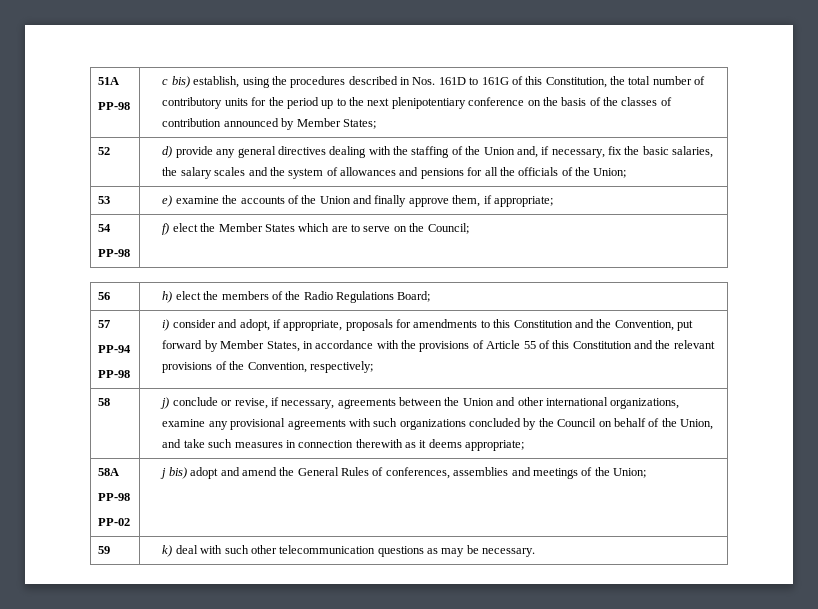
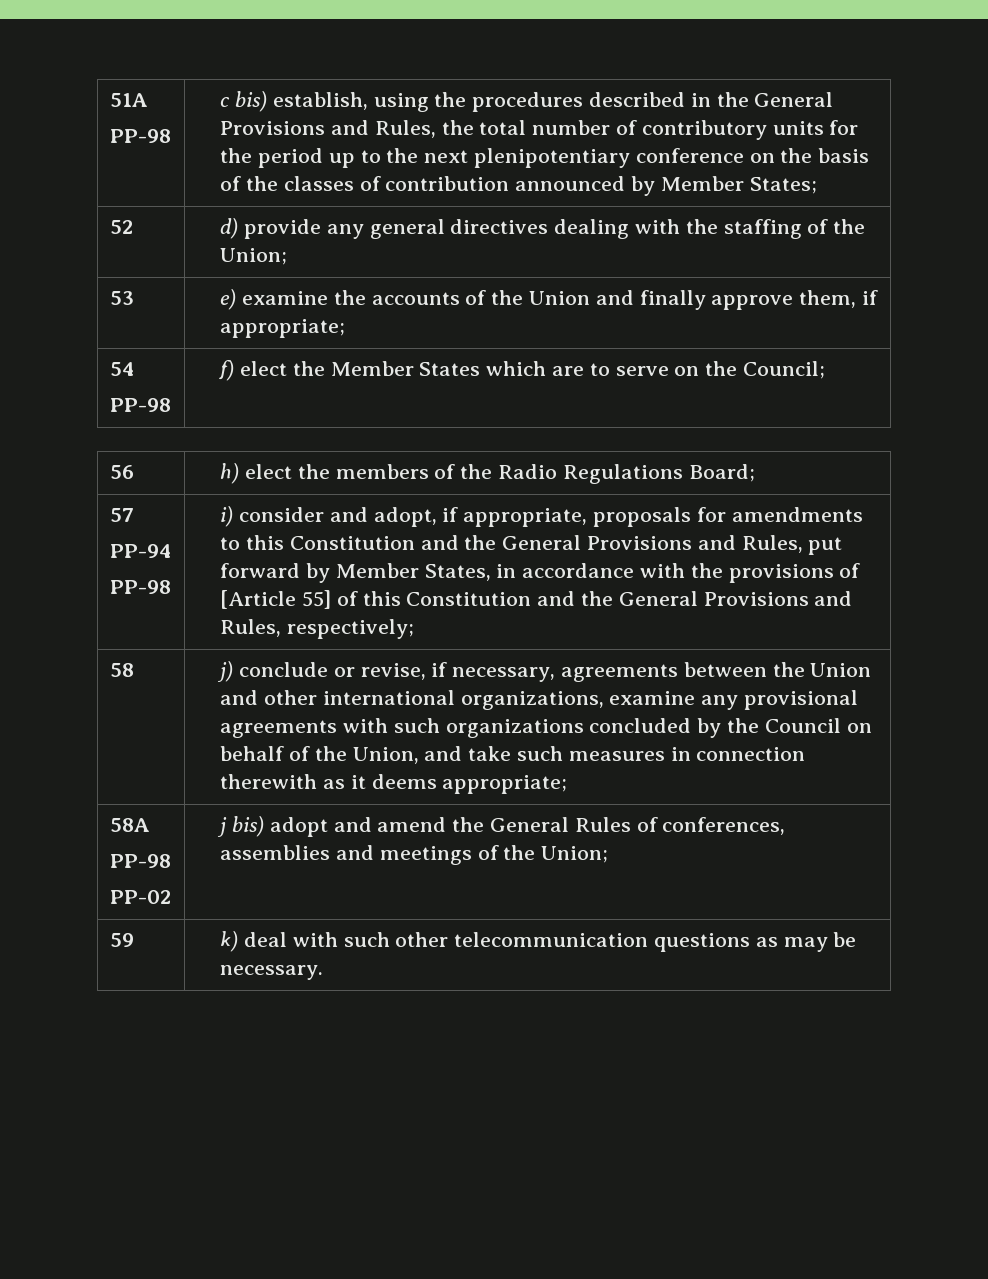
- c bis) establish, using the procedures described in Nos. 161D to 161G of this Constitution, the total number of contributory units for the period up to the next plenipotentiary conference on the basis of the classes of contribution announced by Member States;
+ c bis) establish, using the procedures described in the General Provisions and Rules, the total number of contributory units for the period up to the next plenipotentiary conference on the basis of the classes of contribution announced by Member States;
- 52 | d) provide any general directives dealing with the staffing of the Union and, if necessary, fix the basic salaries, the salary scales and the system of allowances and pensions for all the officials of the Union;
+ 52 | d) provide any general directives dealing with the staffing of the Union;
- i) consider and adopt, if appropriate, proposals for amendments to this Constitution and the Convention, put forward by Member States, in accordance with the provisions of Article 55 of this Constitution and the relevant provisions of the Convention, respectively;
+ i) consider and adopt, if appropriate, proposals for amendments to this Constitution and the General Provisions and Rules, put forward by Member States, in accordance with the provisions of [Article 55] of this Constitution and the General Provisions and Rules, respectively;

